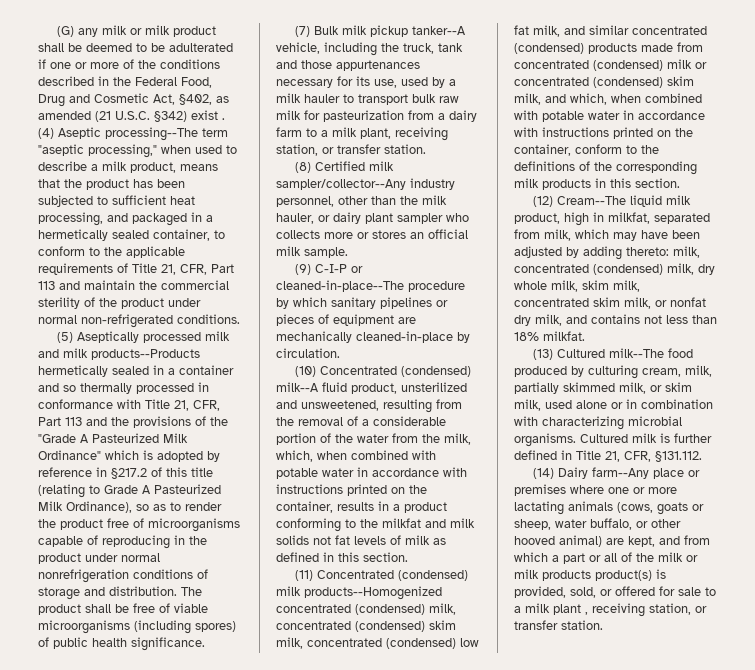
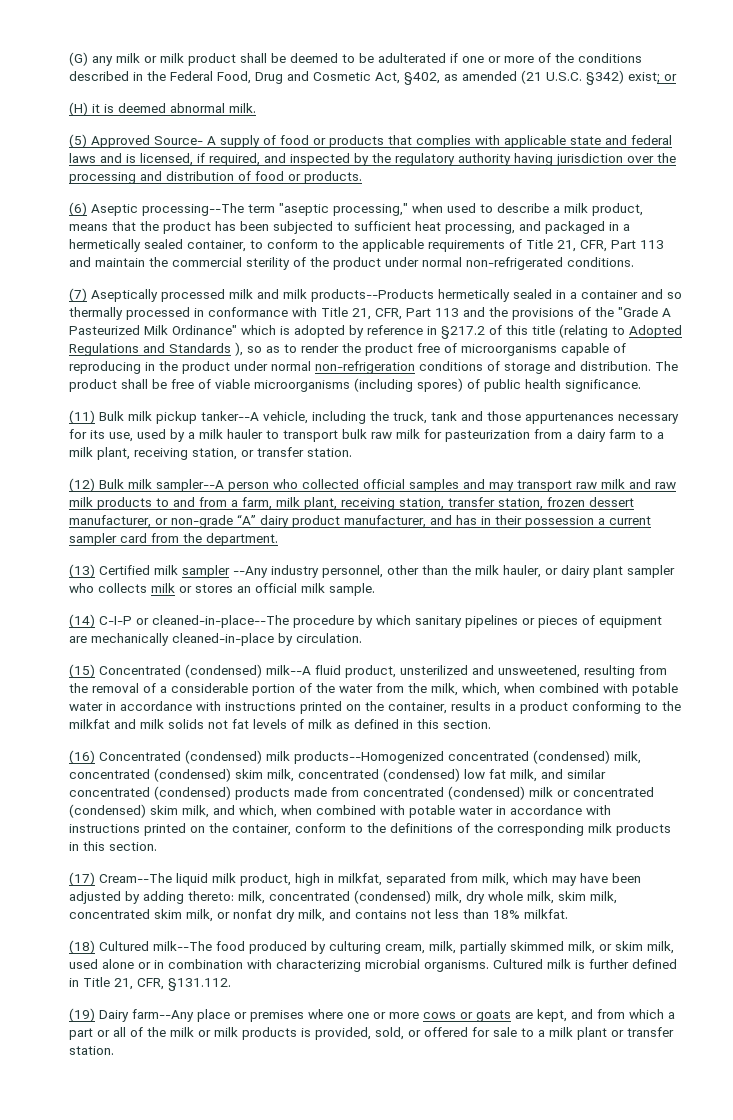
- (G) any milk or milk product shall be deemed to be adulterated if one or more of the conditions described in the Federal Food, Drug and Cosmetic Act, §402, as amended (21 U.S.C. §342) exist . (4) Aseptic processing--The term "aseptic processing," when used to describe a milk product, means that the product has been subjected to sufficient heat processing, and packaged in a hermetically sealed container, to conform to the applicable requirements of Title 21, CFR, Part 113 and maintain the commercial sterility of the product under normal non-refrigerated conditions.
+ (G) any milk or milk product shall be deemed to be adulterated if one or more of the conditions described in the Federal Food, Drug and Cosmetic Act, §402, as amended (21 U.S.C. §342) exist; or
+ (H) it is deemed abnormal milk.
+ (5) Approved Source- A supply of food or products that complies with applicable state and federal laws and is licensed, if required, and inspected by the regulatory authority having jurisdiction over the processing and distribution of food or products.
+ (6) Aseptic processing--The term "aseptic processing," when used to describe a milk product, means that the product has been subjected to sufficient heat processing, and packaged in a hermetically sealed container, to conform to the applicable requirements of Title 21, CFR, Part 113 and maintain the commercial sterility of the product under normal non-refrigerated conditions.
- (5) Aseptically processed milk and milk products--Products hermetically sealed in a container and so thermally processed in conformance with Title 21, CFR, Part 113 and the provisions of the "Grade A Pasteurized Milk Ordinance" which is adopted by reference in §217.2 of this title (relating to Grade A Pasteurized Milk Ordinance), so as to render the product free of microorganisms capable of reproducing in the product under normal nonrefrigeration conditions of storage and distribution.
+ (7) Aseptically processed milk and milk products--Products hermetically sealed in a container and so thermally processed in conformance with Title 21, CFR, Part 113 and the provisions of the "Grade A Pasteurized Milk Ordinance" which is adopted by reference in §217.2 of this title (relating to Adopted Regulations and Standards ), so as to render the product free of microorganisms capable of reproducing in the product under normal non-refrigeration conditions of storage and distribution.
- (7) Bulk milk pickup tanker--A vehicle, including the truck, tank and those appurtenances necessary for its use, used by a milk hauler to transport bulk raw milk for pasteurization from a dairy farm to a milk plant, receiving station, or transfer station.
+ (11) Bulk milk pickup tanker--A vehicle, including the truck, tank and those appurtenances necessary for its use, used by a milk hauler to transport bulk raw milk for pasteurization from a dairy farm to a milk plant, receiving station, or transfer station.
- (8) Certified milk sampler/collector--Any industry personnel, other than the milk hauler, or dairy plant sampler who collects more or stores an official milk sample.
+ (12) Bulk milk sampler--A person who collected official samples and may transport raw milk and raw milk products to and from a farm, milk plant, receiving station, transfer station, frozen dessert manufacturer, or non-grade “A” dairy product manufacturer, and has in their possession a current sampler card from the department.
+ (13) Certified milk sampler --Any industry personnel, other than the milk hauler, or dairy plant sampler who collects milk or stores an official milk sample.
- (9) C-I-P or cleaned-in-place--The procedure by which sanitary pipelines or pieces of equipment are mechanically cleaned-in-place by circulation.
+ (14) C-I-P or cleaned-in-place--The procedure by which sanitary pipelines or pieces of equipment are mechanically cleaned-in-place by circulation.
- (10) Concentrated (condensed) milk--A fluid product, unsterilized and unsweetened, resulting from the removal of a considerable portion of the water from the milk, which, when combined with potable water in accordance with instructions printed on the container, results in a product conforming to the milkfat and milk solids not fat levels of milk as defined in this section.
+ (15) Concentrated (condensed) milk--A fluid product, unsterilized and unsweetened, resulting from the removal of a considerable portion of the water from the milk, which, when combined with potable water in accordance with instructions printed on the container, results in a product conforming to the milkfat and milk solids not fat levels of milk as defined in this section.
- (11) Concentrated (condensed) milk products--Homogenized concentrated (condensed) milk, concentrated (condensed) skim milk, concentrated (condensed) low fat milk, and similar concentrated (condensed) products made from concentrated (condensed) milk or concentrated (condensed) skim milk, and which, when combined with potable water in accordance with instructions printed on the container, conform to the definitions of the corresponding milk products in this section.
+ (16) Concentrated (condensed) milk products--Homogenized concentrated (condensed) milk, concentrated (condensed) skim milk, concentrated (condensed) low fat milk, and similar concentrated (condensed) products made from concentrated (condensed) milk or concentrated (condensed) skim milk, and which, when combined with potable water in accordance with instructions printed on the container, conform to the definitions of the corresponding milk products in this section.
- (12) Cream--The liquid milk product, high in milkfat, separated from milk, which may have been adjusted by adding thereto: milk, concentrated (condensed) milk, dry whole milk, skim milk, concentrated skim milk, or nonfat dry milk, and contains not less than 18% milkfat.
+ (17) Cream--The liquid milk product, high in milkfat, separated from milk, which may have been adjusted by adding thereto: milk, concentrated (condensed) milk, dry whole milk, skim milk, concentrated skim milk, or nonfat dry milk, and contains not less than 18% milkfat.
- (13) Cultured milk--The food produced by culturing cream, milk, partially skimmed milk, or skim milk, used alone or in combination with characterizing microbial organisms.
+ (18) Cultured milk--The food produced by culturing cream, milk, partially skimmed milk, or skim milk, used alone or in combination with characterizing microbial organisms.
- (14) Dairy farm--Any place or premises where one or more lactating animals (cows, goats or sheep, water buffalo, or other hooved animal) are kept, and from which a part or all of the milk or milk products product(s) is provided, sold, or offered for sale to a milk plant , receiving station, or transfer station.
+ (19) Dairy farm--Any place or premises where one or more cows or goats are kept, and from which a part or all of the milk or milk products is provided, sold, or offered for sale to a milk plant or transfer station.

